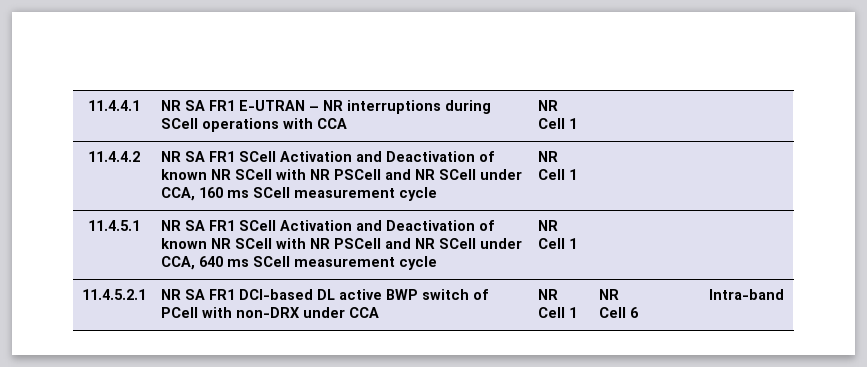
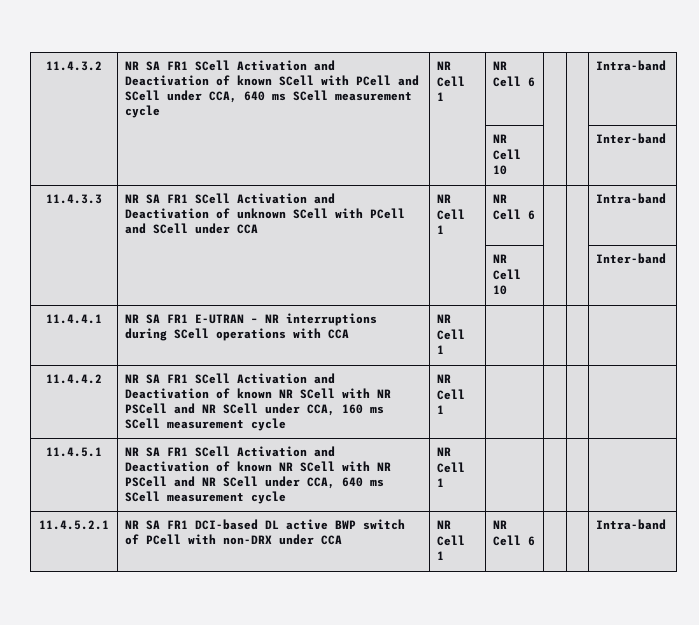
+ 11.4.3.2 | NR SA FR1 SCell Activation and Deactivation of known SCell with PCell and SCell under CCA, 640 ms SCell measurement cycle | NR Cell 1 | NR Cell 6 | | | Intra-band
+ | | | NR Cell 10 | | | Inter-band
+ 11.4.3.3 | NR SA FR1 SCell Activation and Deactivation of unknown SCell with PCell and SCell under CCA | NR Cell 1 | NR Cell 6 | | | Intra-band
+ | | | NR Cell 10 | | | Inter-band

